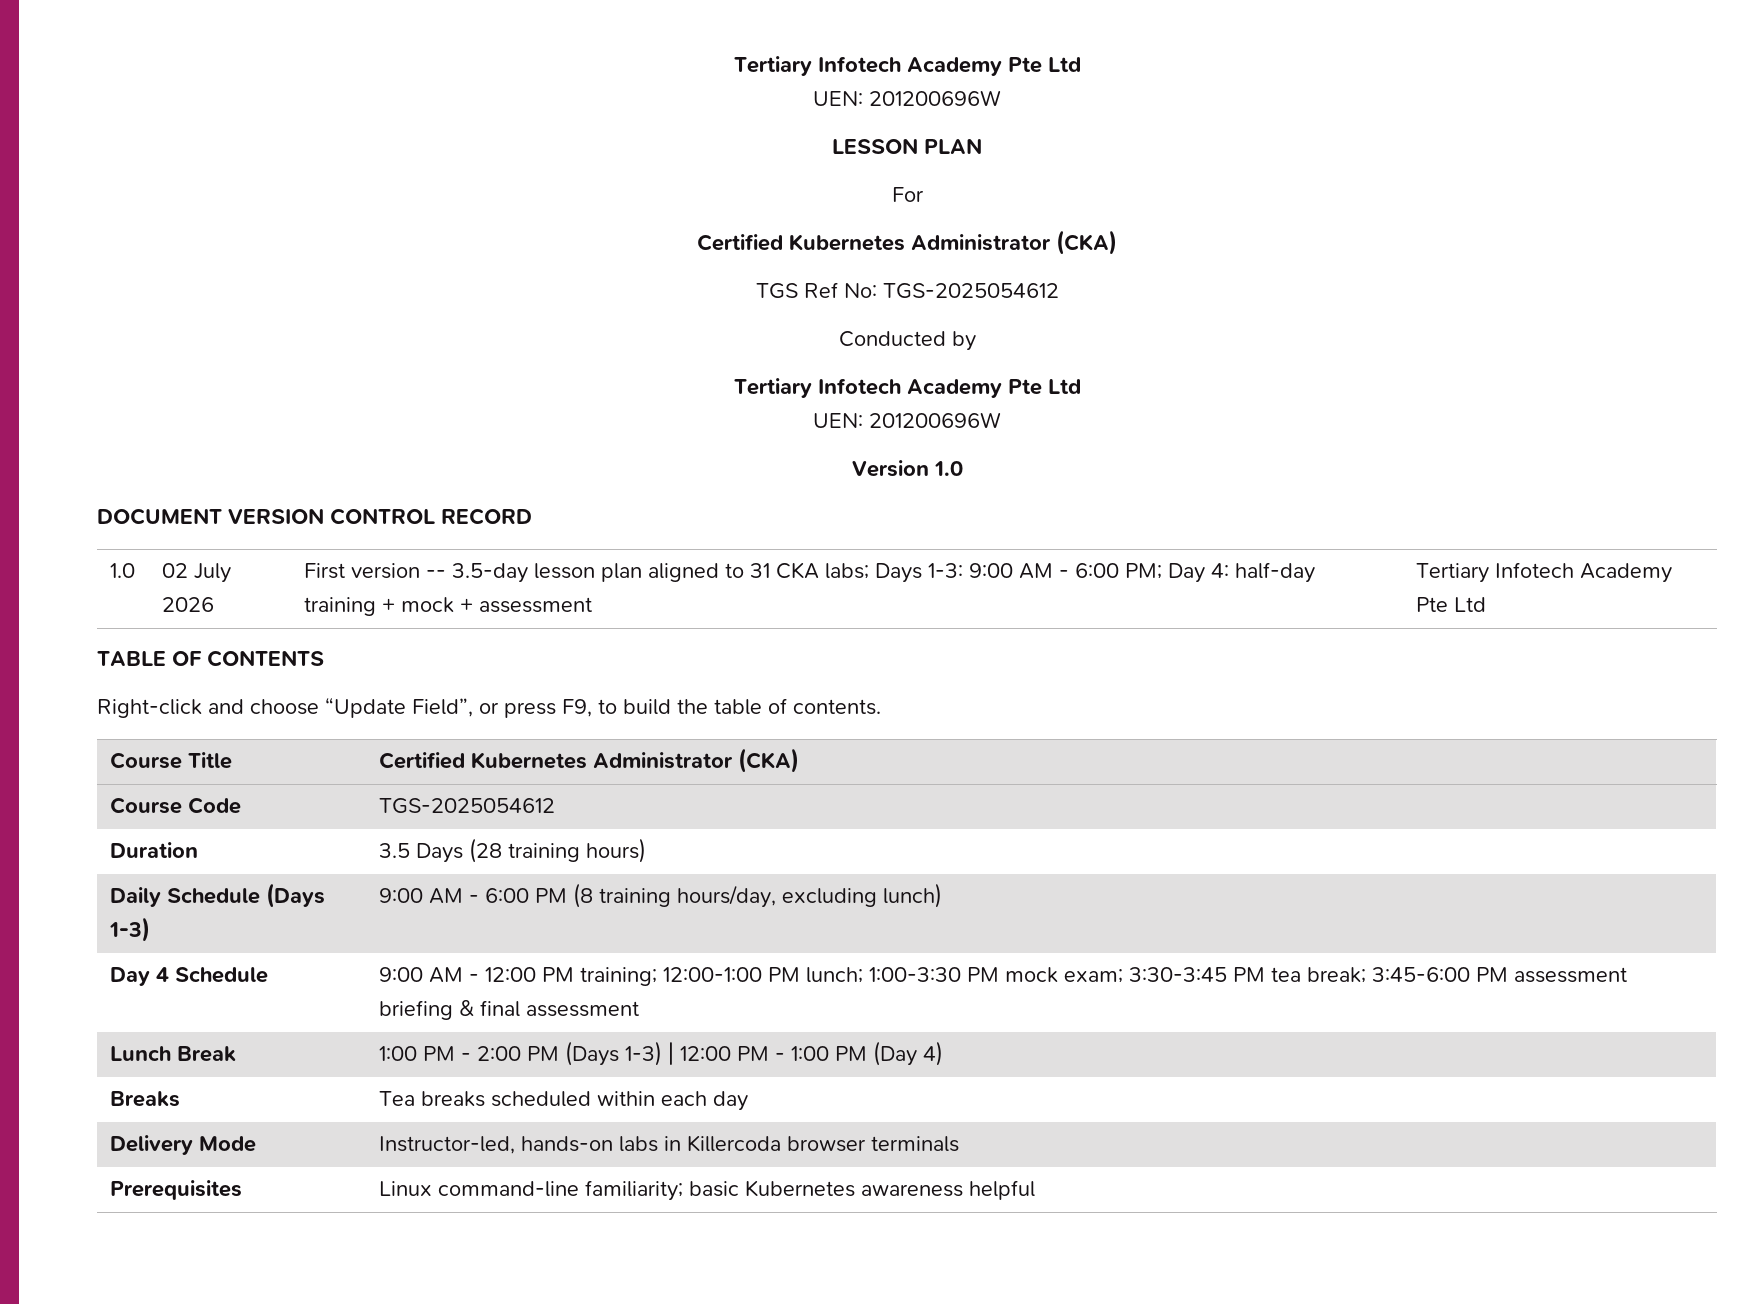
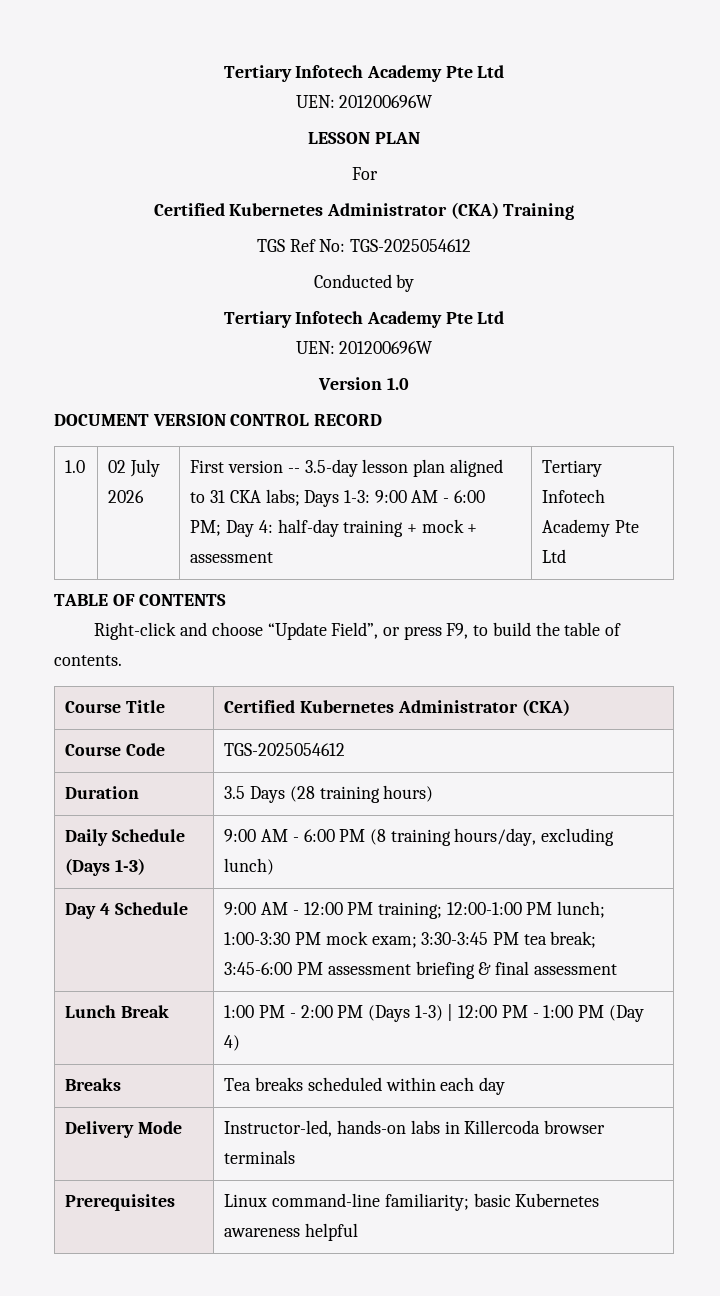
  For
- Certified Kubernetes Administrator (CKA)
+ Certified Kubernetes Administrator (CKA) Training

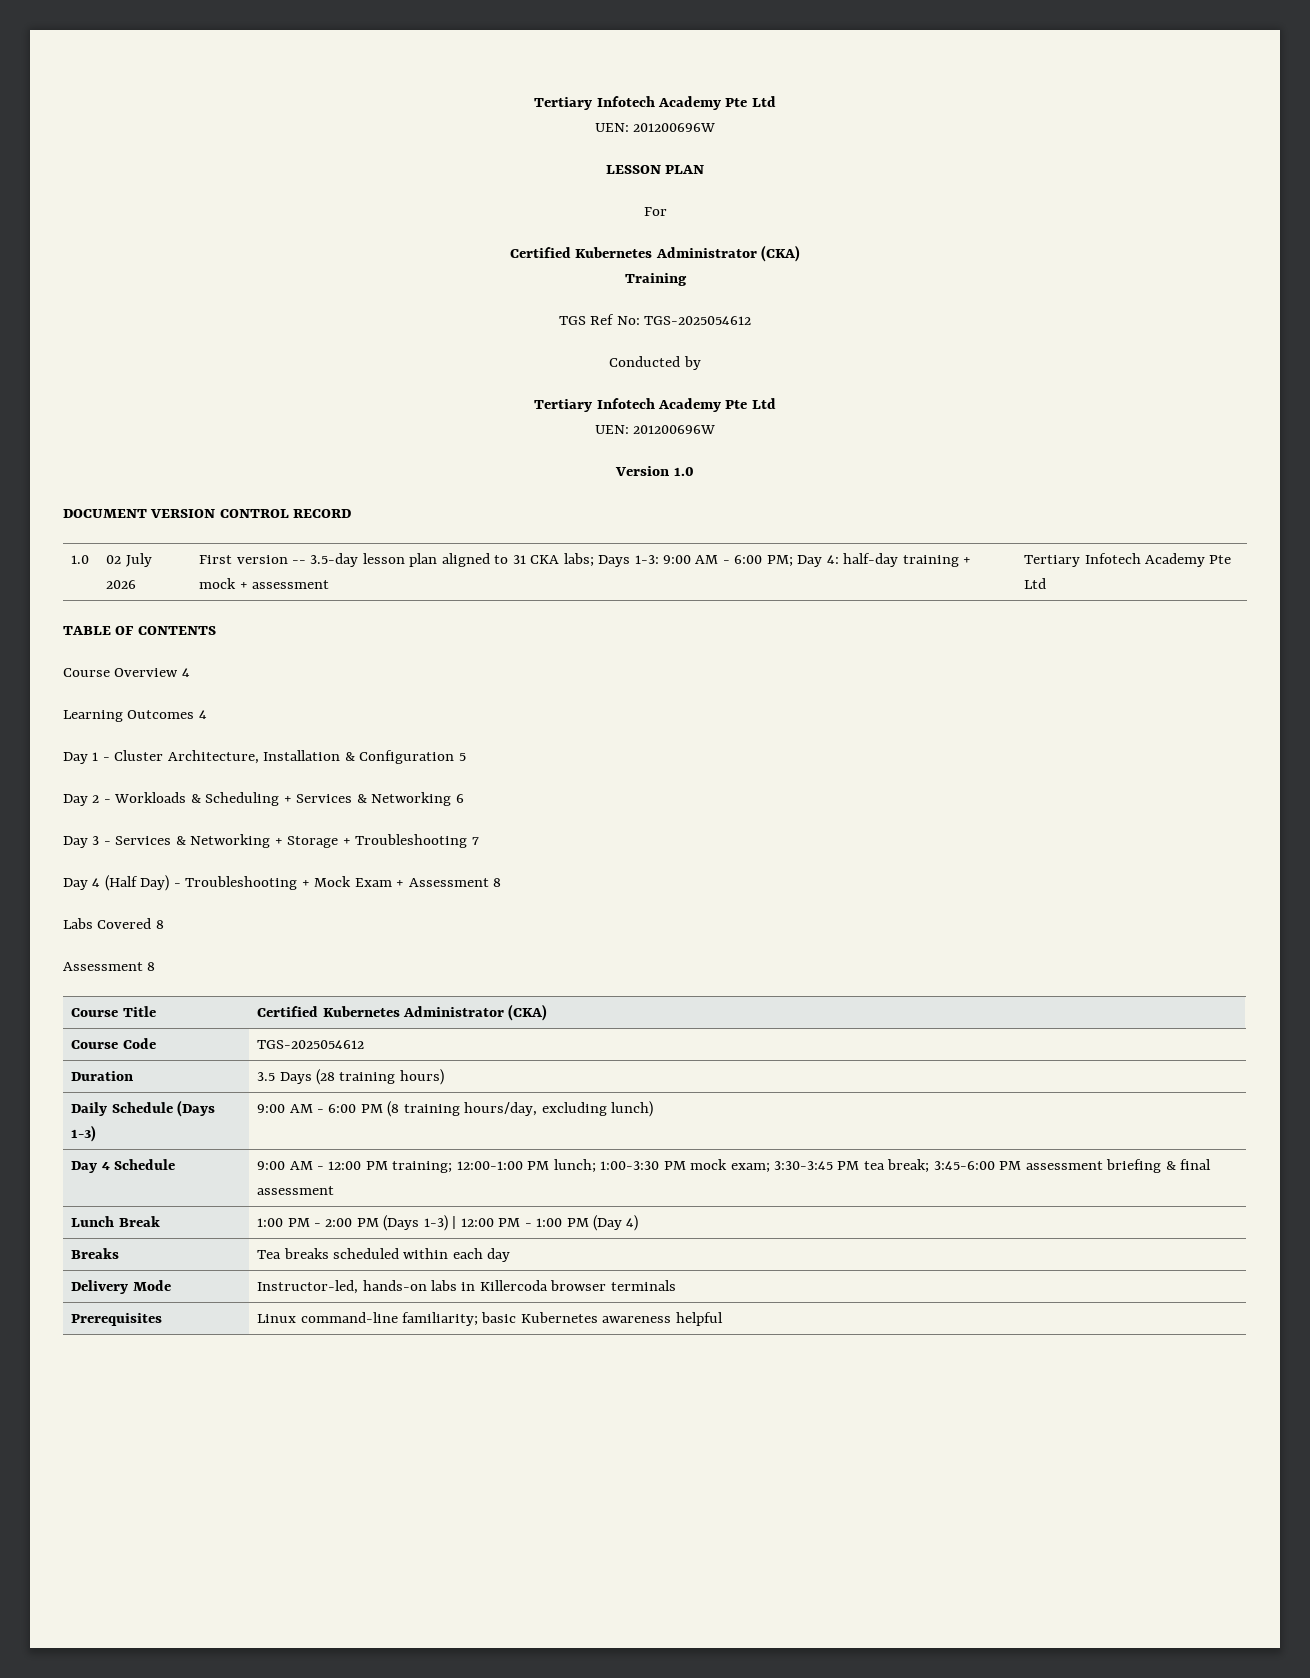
  For
- Certified Kubernetes Administrator (CKA) Training
+ Certified Kubernetes Administrator (CKA)
+ Training
- Right-click and choose “Update Field”, or press F9, to build the table of contents.
+ Course Overview 4
+ Learning Outcomes 4
+ Day 1 - Cluster Architecture, Installation & Configuration 5
+ Day 2 - Workloads & Scheduling + Services & Networking 6
+ Day 3 - Services & Networking + Storage + Troubleshooting 7
+ Day 4 (Half Day) - Troubleshooting + Mock Exam + Assessment 8
+ Labs Covered 8
+ Assessment 8

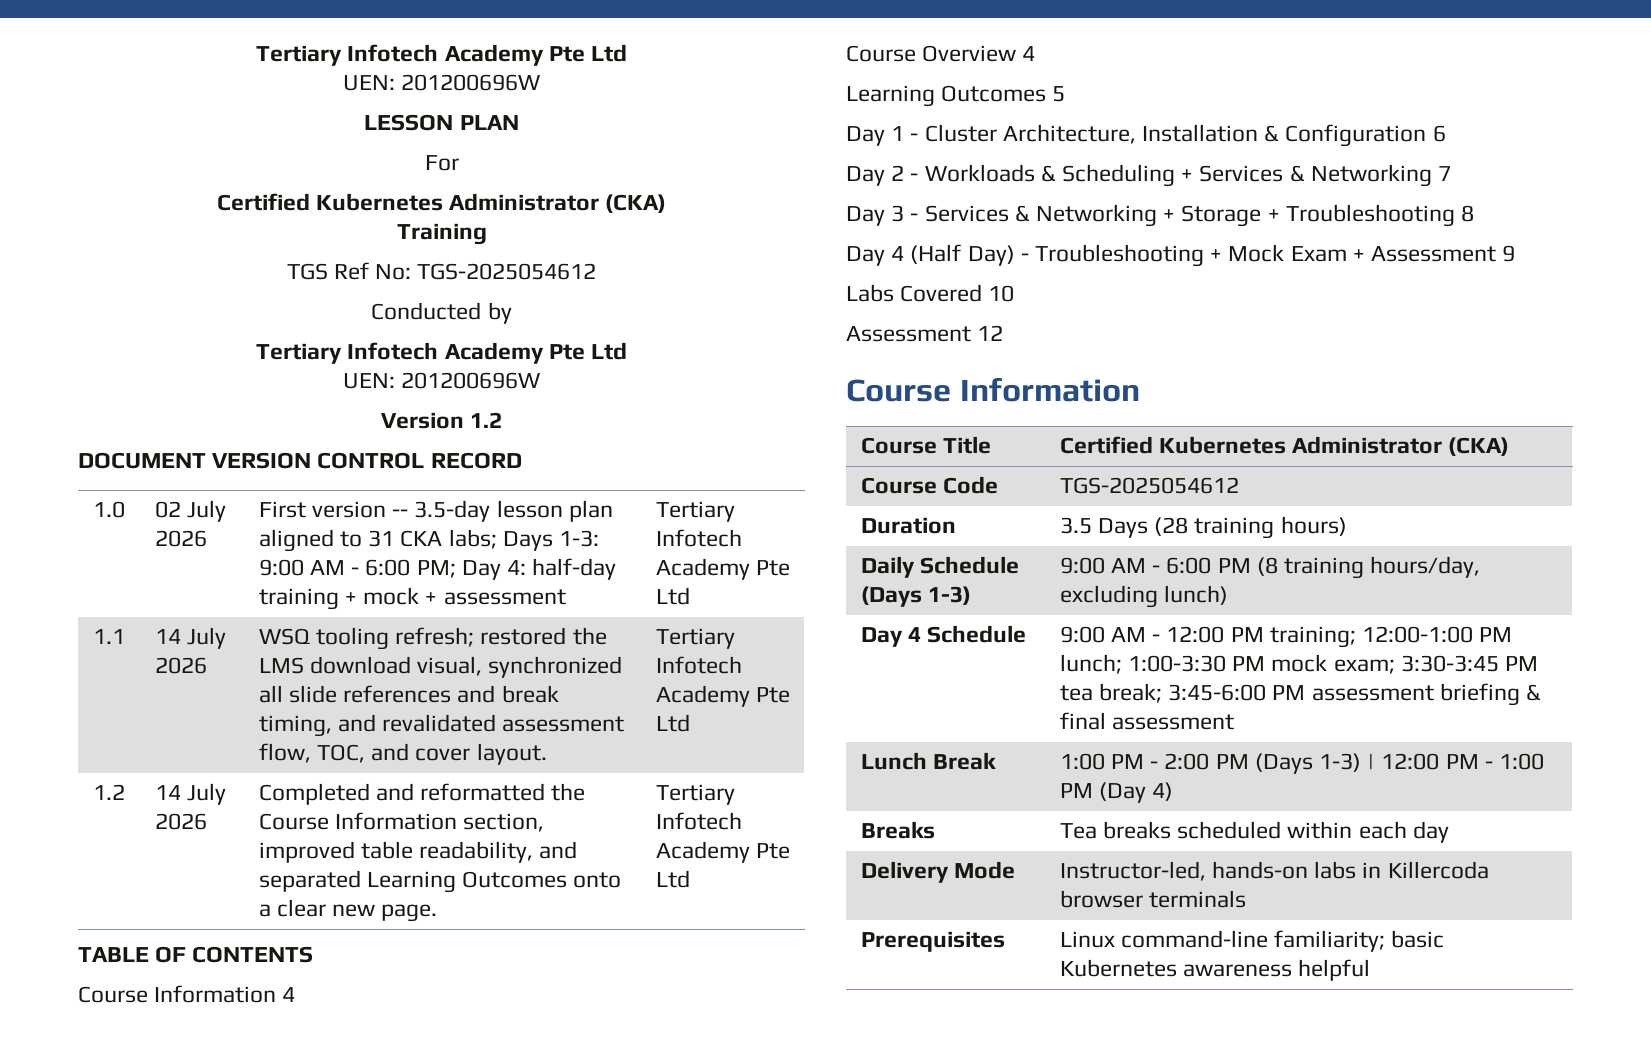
- Version 1.0
+ Version 1.2
+ 1.1 | 14 July 2026 | WSQ tooling refresh; restored the LMS download visual, synchronized all slide references and break timing, and revalidated assessment flow, TOC, and cover layout. | Tertiary Infotech Academy Pte Ltd
+ 1.2 | 14 July 2026 | Completed and reformatted the Course Information section, improved table readability, and separated Learning Outcomes onto a clear new page. | Tertiary Infotech Academy Pte Ltd
+ Course Information 4
- Learning Outcomes 4
+ Learning Outcomes 5
- Day 1 - Cluster Architecture, Installation & Configuration 5
+ Day 1 - Cluster Architecture, Installation & Configuration 6
- Day 2 - Workloads & Scheduling + Services & Networking 6
+ Day 2 - Workloads & Scheduling + Services & Networking 7
- Day 3 - Services & Networking + Storage + Troubleshooting 7
+ Day 3 - Services & Networking + Storage + Troubleshooting 8
- Day 4 (Half Day) - Troubleshooting + Mock Exam + Assessment 8
+ Day 4 (Half Day) - Troubleshooting + Mock Exam + Assessment 9
- Labs Covered 8
- Assessment 8
+ Labs Covered 10
+ Assessment 12
+ Course Information

